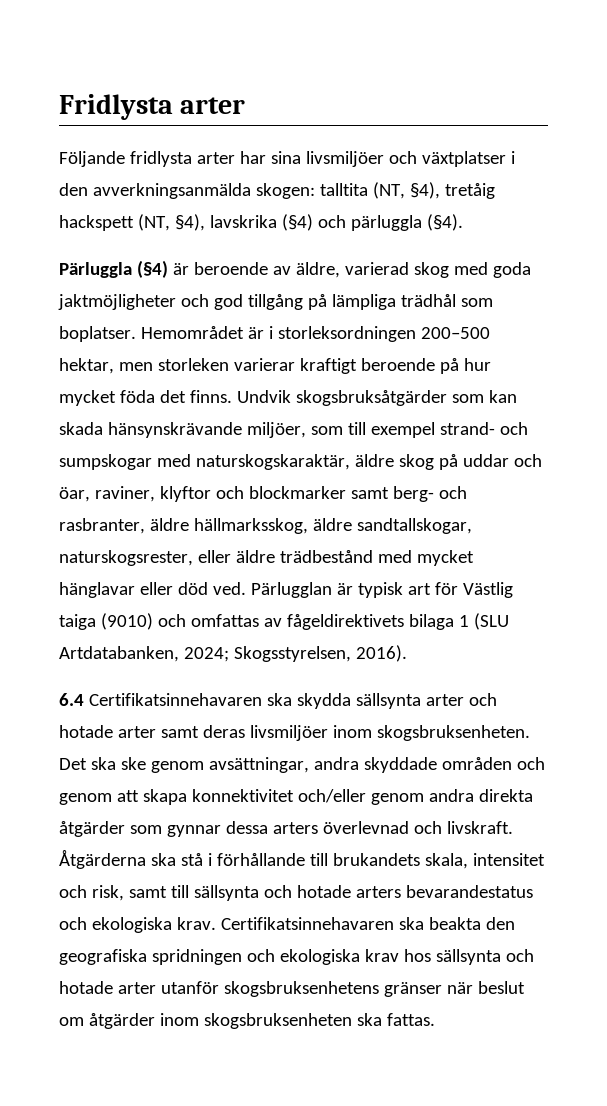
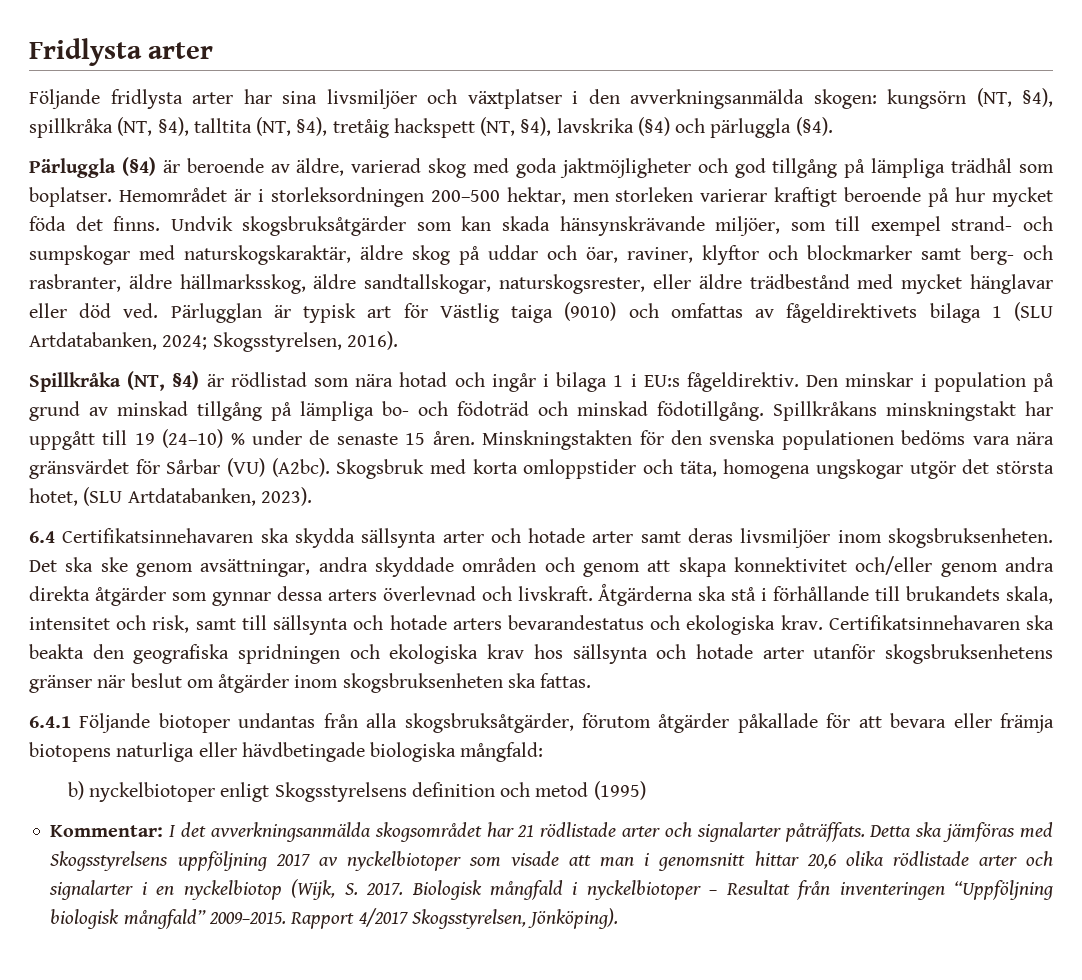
- Följande fridlysta arter har sina livsmiljöer och växtplatser i den avverkningsanmälda skogen: talltita (NT, §4), tretåig hackspett (NT, §4), lavskrika (§4) och pärluggla (§4).
+ Följande fridlysta arter har sina livsmiljöer och växtplatser i den avverkningsanmälda skogen: kungsörn (NT, §4), spillkråka (NT, §4), talltita (NT, §4), tretåig hackspett (NT, §4), lavskrika (§4) och pärluggla (§4).
+ Spillkråka (NT, §4) är rödlistad som nära hotad och ingår i bilaga 1 i EU:s fågeldirektiv. Den minskar i population på grund av minskad tillgång på lämpliga bo- och födoträd och minskad födotillgång. Spillkråkans minskningstakt har uppgått till 19 (24–10) % under de senaste 15 åren. Minskningstakten för den svenska populationen bedöms vara nära gränsvärdet för Sårbar (VU) (A2bc). Skogsbruk med korta omloppstider och täta, homogena ungskogar utgör det största hotet, (SLU Artdatabanken, 2023).
+ 6.4.1 Följande biotoper undantas från alla skogsbruksåtgärder, förutom åtgärder påkallade för att bevara eller främja biotopens naturliga eller hävdbetingade biologiska mångfald:
+ b) nyckelbiotoper enligt Skogsstyrelsens definition och metod (1995)
+ Kommentar: I det avverkningsanmälda skogsområdet har 21 rödlistade arter och signalarter påträffats. Detta ska jämföras med Skogsstyrelsens uppföljning 2017 av nyckelbiotoper som visade att man i genomsnitt hittar 20,6 olika rödlistade arter och signalarter i en nyckelbiotop (Wijk, S. 2017. Biologisk mångfald i nyckelbiotoper – Resultat från inventeringen “Uppföljning biologisk mångfald” 2009–2015. Rapport 4/2017 Skogsstyrelsen, Jönköping).

